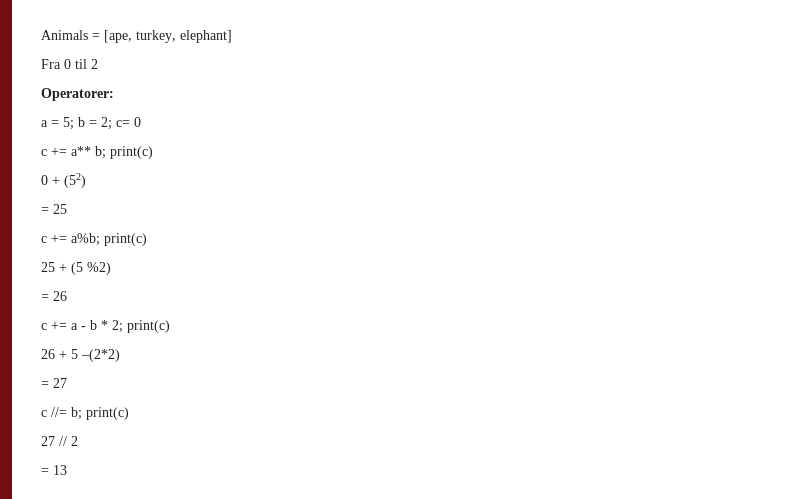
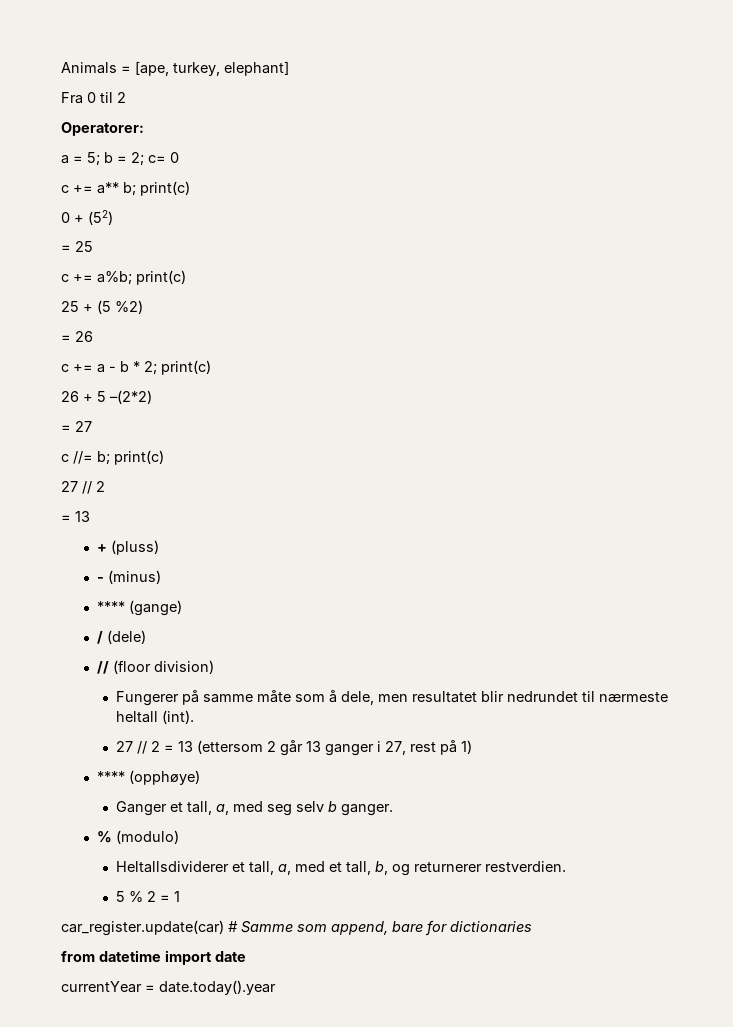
+ + (pluss)
+ - (minus)
+ **** (gange)
+ / (dele)
+ // (floor division)
+ Fungerer på samme måte som å dele, men resultatet blir nedrundet til nærmeste heltall (int).
+ 27 // 2 = 13 (ettersom 2 går 13 ganger i 27, rest på 1)
+ **** (opphøye)
+ Ganger et tall, a, med seg selv b ganger.
+ % (modulo)
+ Heltallsdividerer et tall, a, med et tall, b, og returnerer restverdien.
+ 5 % 2 = 1
+ car_register.update(car) # Samme som append, bare for dictionaries
+ from datetime import date
+ currentYear = date.today().year

